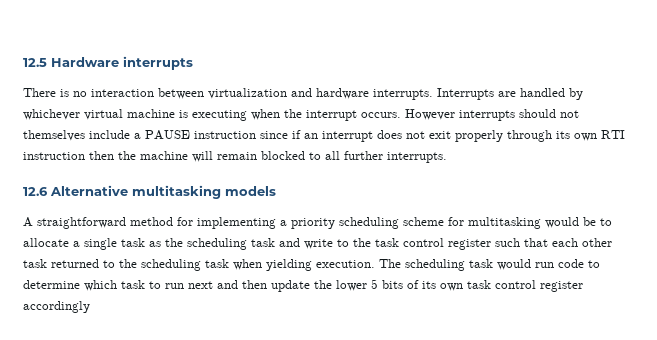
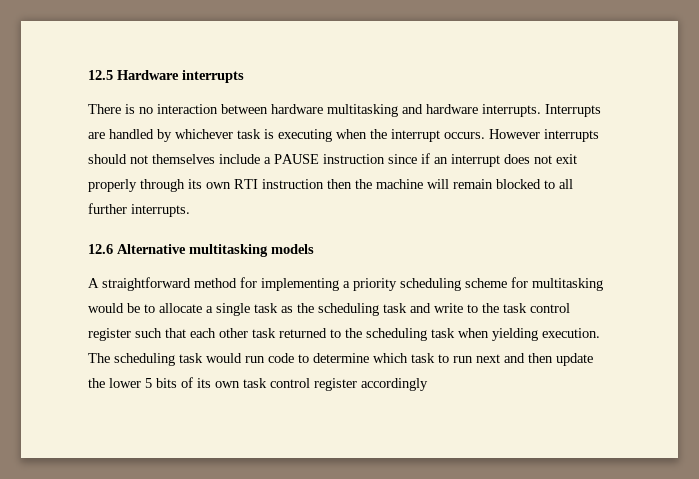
- There is no interaction between virtualization and hardware interrupts.
+ There is no interaction between hardware multitasking and hardware interrupts.
- Interrupts are handled by whichever virtual machine is executing when the interrupt occurs.
+ Interrupts are handled by whichever task is executing when the interrupt occurs.

